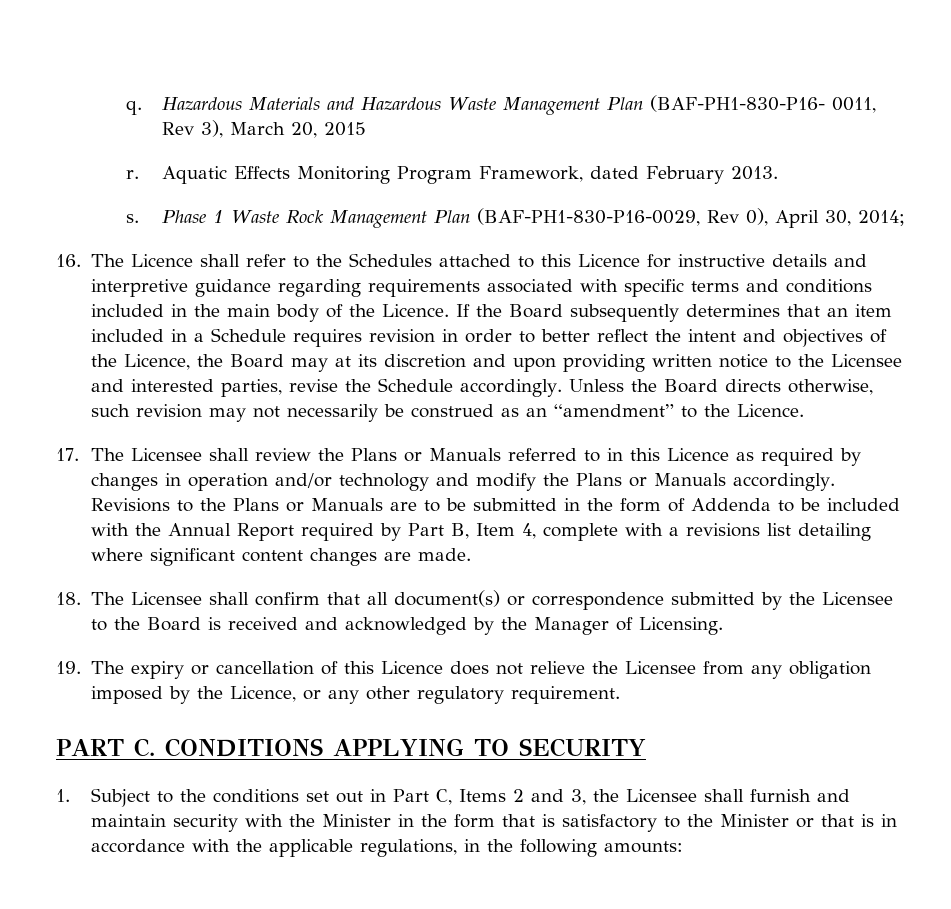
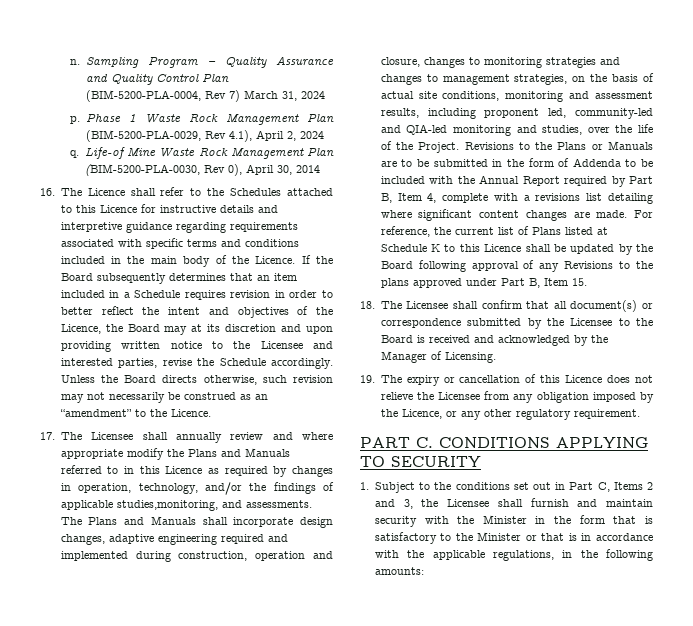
- q. Hazardous Materials and Hazardous Waste Management Plan (BAF-PH1-830-P16- 0011, Rev 3), March 20, 2015
- r. Aquatic Effects Monitoring Program Framework, dated February 2013.
- s. Phase 1 Waste Rock Management Plan (BAF-PH1-830-P16-0029, Rev 0), April 30, 2014;
+ n. Sampling Program – Quality Assurance and Quality Control Plan (BIM-5200-PLA-0004, Rev 7) March 31, 2024
+ p. Phase 1 Waste Rock Management Plan (BIM-5200-PLA-0029, Rev 4.1), April 2, 2024
+ q. Life-of Mine Waste Rock Management Plan (BIM-5200-PLA-0030, Rev 0), April 30, 2014
- 17. The Licensee shall review the Plans or Manuals referred to in this Licence as required by changes in operation and/or technology and modify the Plans or Manuals accordingly.
+ 17. The Licensee shall annually review and where appropriate modify the Plans and Manuals referred to in this Licence as required by changes in operation, technology, and/or the findings of applicable studies,monitoring, and assessments. The Plans and Manuals shall incorporate design changes, adaptive engineering required and implemented during construction, operation and closure, changes to monitoring strategies and changes to management strategies, on the basis of actual site conditions, monitoring and assessment results, including proponent led, community-led and QIA-led monitoring and studies, over the life of the Project.
+ For reference, the current list of Plans listed at Schedule K to this Licence shall be updated by the Board following approval of any Revisions to the plans approved under Part B, Item 15.

